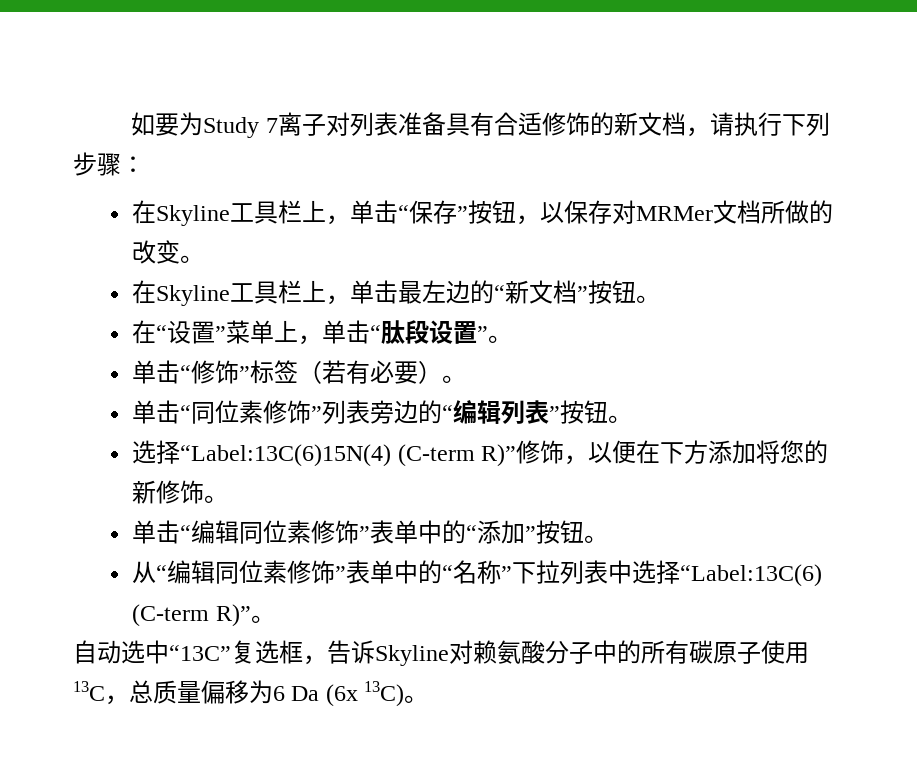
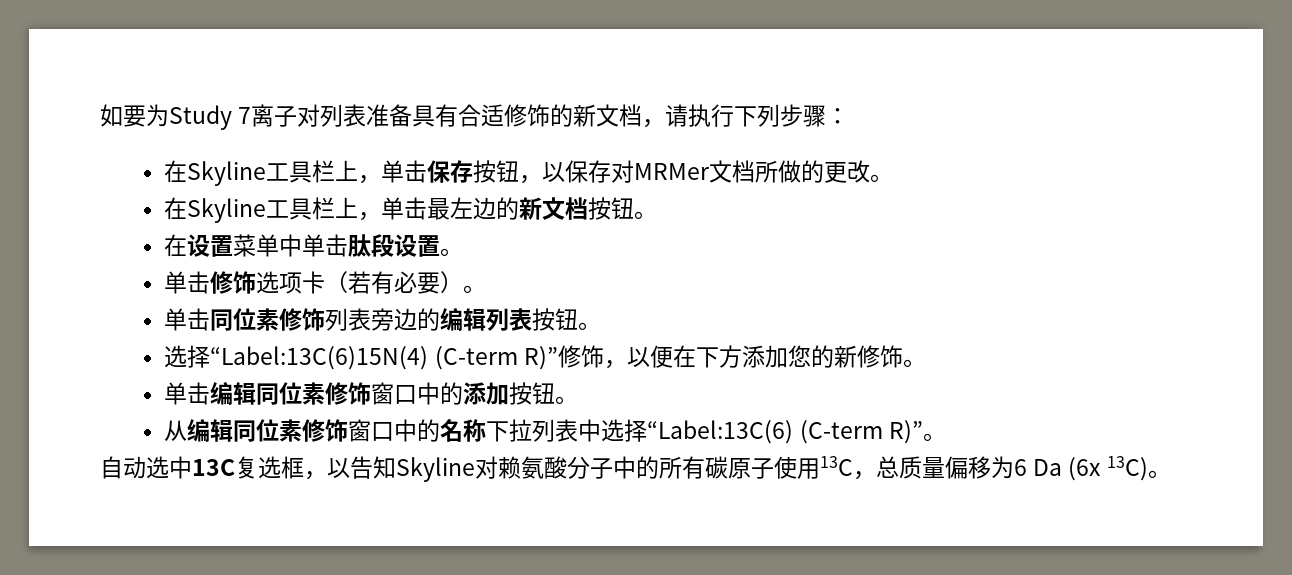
- 在Skyline工具栏上，单击“保存”按钮，以保存对MRMer文档所做的改变。
+ 在Skyline工具栏上，单击保存按钮，以保存对MRMer文档所做的更改。
- 在Skyline工具栏上，单击最左边的“新文档”按钮。
+ 在Skyline工具栏上，单击最左边的新文档按钮。
- 在“设置”菜单上，单击“肽段设置”。
- 单击“修饰”标签（若有必要）。
+ 在设置菜单中单击肽段设置。
+ 单击修饰选项卡（若有必要）。
- 单击“同位素修饰”列表旁边的“编辑列表”按钮。
+ 单击同位素修饰列表旁边的编辑列表按钮。
- 选择“Label:13C(6)15N(4) (C-term R)”修饰，以便在下方添加将您的新修饰。
+ 选择“Label:13C(6)15N(4) (C-term R)”修饰，以便在下方添加您的新修饰。
- 单击“编辑同位素修饰”表单中的“添加”按钮。
+ 单击编辑同位素修饰窗口中的添加按钮。
- 从“编辑同位素修饰”表单中的“名称”下拉列表中选择“Label:13C(6) (C-term R)”。
+ 从编辑同位素修饰窗口中的名称下拉列表中选择“Label:13C(6) (C-term R)”。
- 自动选中“13C”复选框，告诉Skyline对赖氨酸分子中的所有碳原子使用13C，总质量偏移为6 Da (6x 13C)。
+ 自动选中13C复选框，以告知Skyline对赖氨酸分子中的所有碳原子使用13C，总质量偏移为6 Da (6x 13C)。

